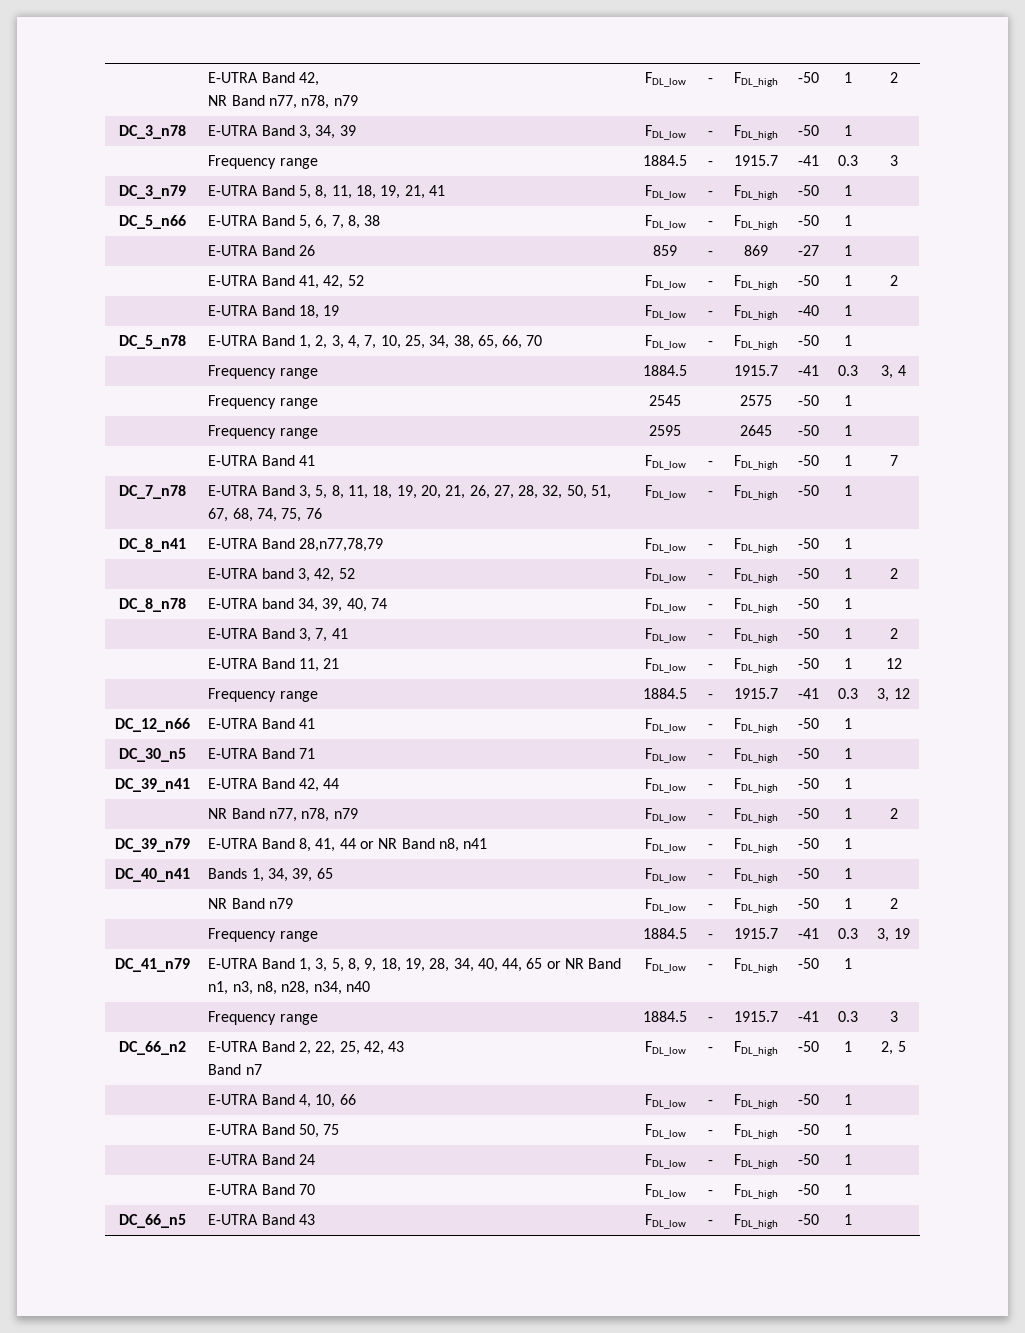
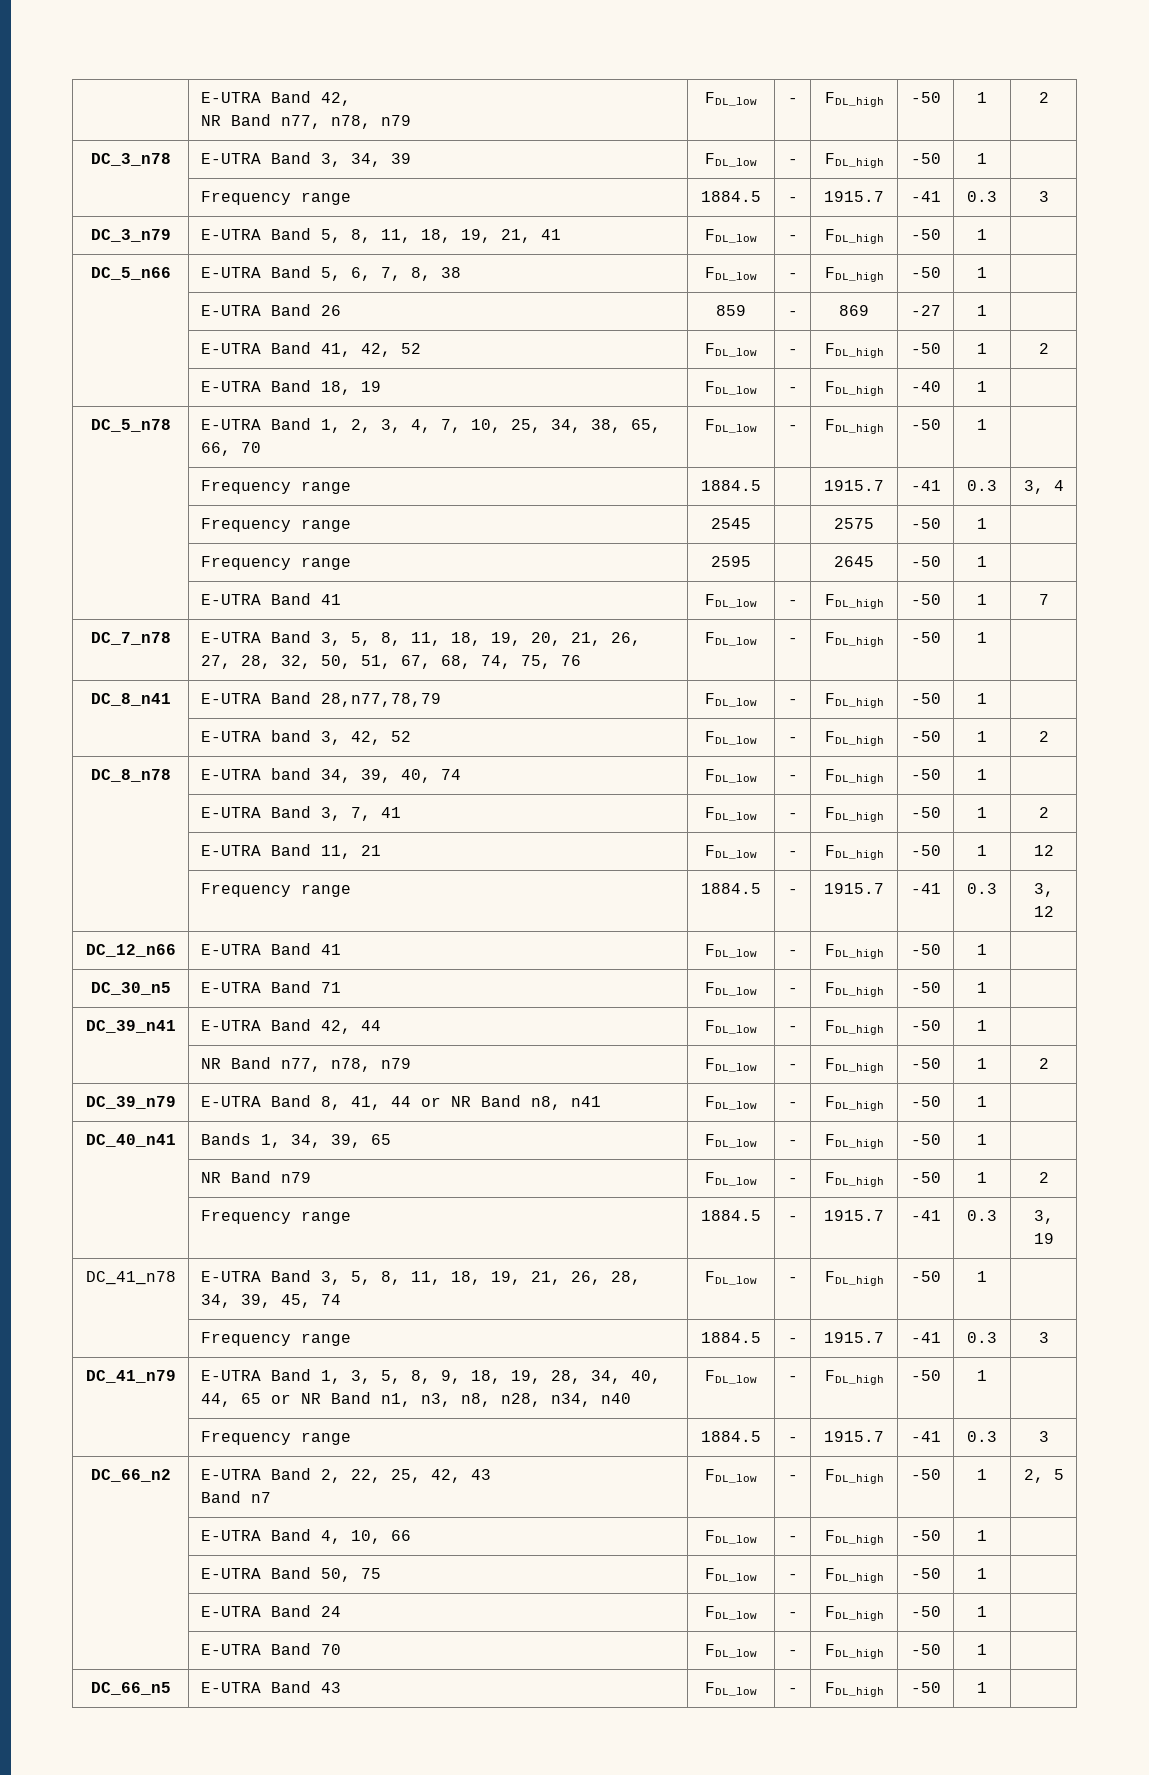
+ DC_41_n78 | E-UTRA Band 3, 5, 8, 11, 18, 19, 21, 26, 28, 34, 39, 45, 74 | FDL_low | - | FDL_high | -50 | 1 |
+ | Frequency range | 1884.5 | - | 1915.7 | -41 | 0.3 | 3

